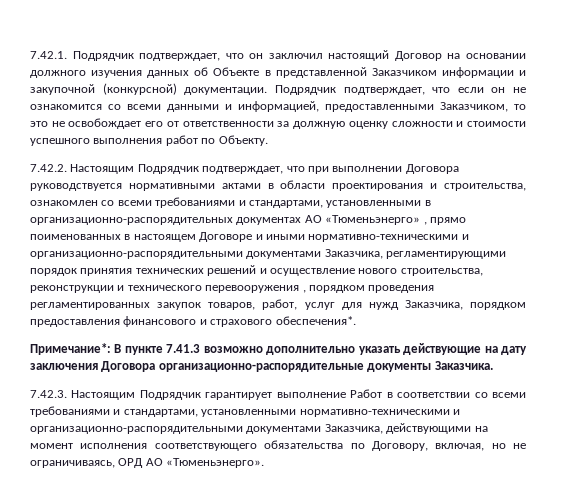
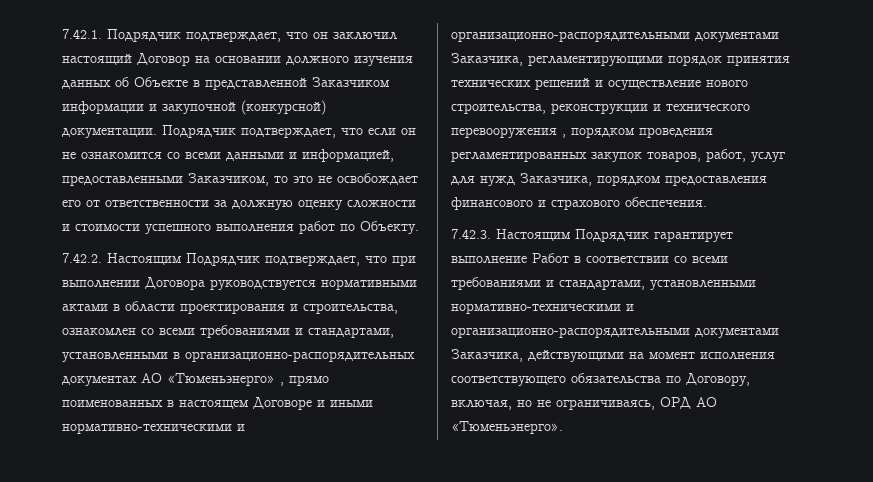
- 7.42.2. Настоящим Подрядчик подтверждает, что при выполнении Договора руководствуется нормативными актами в области проектирования и строительства, ознакомлен со всеми требованиями и стандартами, установленными в организационно-распорядительных документах АО «Тюменьэнерго» , прямо поименованных в настоящем Договоре и иными нормативно-техническими и организационно-распорядительными документами Заказчика, регламентирующими порядок принятия технических решений и осуществление нового строительства, реконструкции и технического перевооружения , порядком проведения регламентированных закупок товаров, работ, услуг для нужд Заказчика, порядком предоставления финансового и страхового обеспечения*.
- Примечание*: В пункте 7.41.3 возможно дополнительно указать действующие на дату заключения Договора организационно-распорядительные документы Заказчика.
+ 7.42.2. Настоящим Подрядчик подтверждает, что при выполнении Договора руководствуется нормативными актами в области проектирования и строительства, ознакомлен со всеми требованиями и стандартами, установленными в организационно-распорядительных документах АО «Тюменьэнерго» , прямо поименованных в настоящем Договоре и иными нормативно-техническими и организационно-распорядительными документами Заказчика, регламентирующими порядок принятия технических решений и осуществление нового строительства, реконструкции и технического перевооружения , порядком проведения регламентированных закупок товаров, работ, услуг для нужд Заказчика, порядком предоставления финансового и страхового обеспечения.

